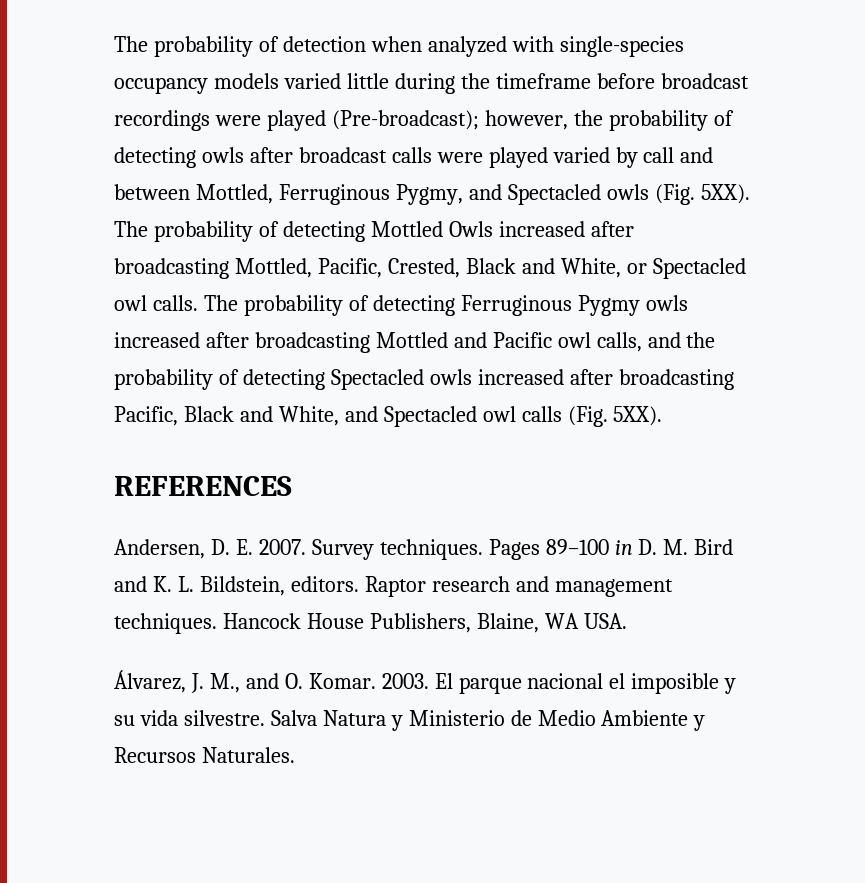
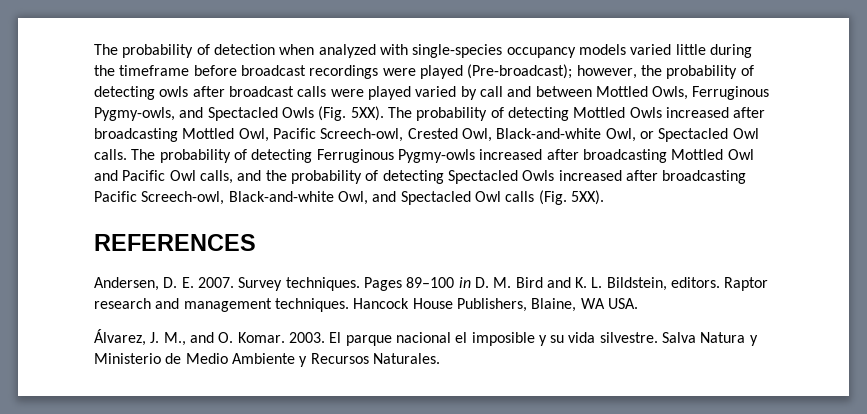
- The probability of detection when analyzed with single-species occupancy models varied little during the timeframe before broadcast recordings were played (Pre-broadcast); however, the probability of detecting owls after broadcast calls were played varied by call and between Mottled, Ferruginous Pygmy, and Spectacled owls (Fig. 5XX).
+ The probability of detection when analyzed with single-species occupancy models varied little during the timeframe before broadcast recordings were played (Pre-broadcast); however, the probability of detecting owls after broadcast calls were played varied by call and between Mottled Owls, Ferruginous Pygmy-owls, and Spectacled Owls (Fig. 5XX).
- The probability of detecting Mottled Owls increased after broadcasting Mottled, Pacific, Crested, Black and White, or Spectacled owl calls.
+ The probability of detecting Mottled Owls increased after broadcasting Mottled Owl, Pacific Screech-owl, Crested Owl, Black-and-white Owl, or Spectacled Owl calls.
- The probability of detecting Ferruginous Pygmy owls increased after broadcasting Mottled and Pacific owl calls, and the probability of detecting Spectacled owls increased after broadcasting Pacific, Black and White, and Spectacled owl calls (Fig. 5XX).
+ The probability of detecting Ferruginous Pygmy-owls increased after broadcasting Mottled Owl and Pacific Owl calls, and the probability of detecting Spectacled Owls increased after broadcasting Pacific Screech-owl, Black-and-white Owl, and Spectacled Owl calls (Fig. 5XX).

